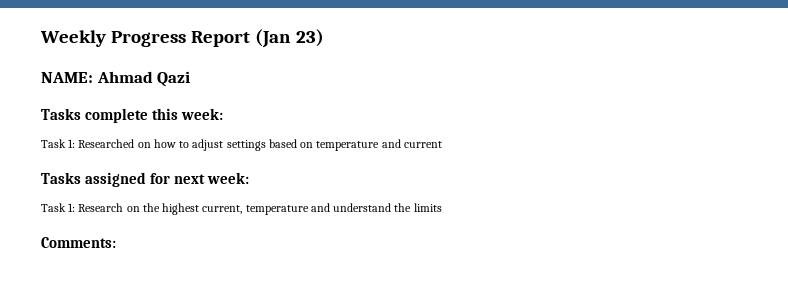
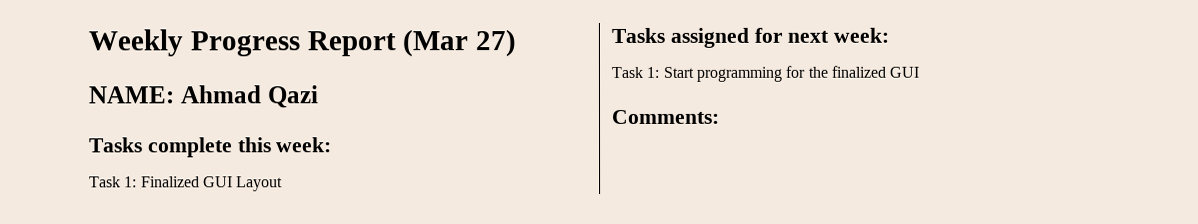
- Weekly Progress Report (Jan 23)
+ Weekly Progress Report (Mar 27)
- Task 1: Researched on how to adjust settings based on temperature and current
+ Task 1: Finalized GUI Layout
- Task 1: Research on the highest current, temperature and understand the limits
+ Task 1: Start programming for the finalized GUI

